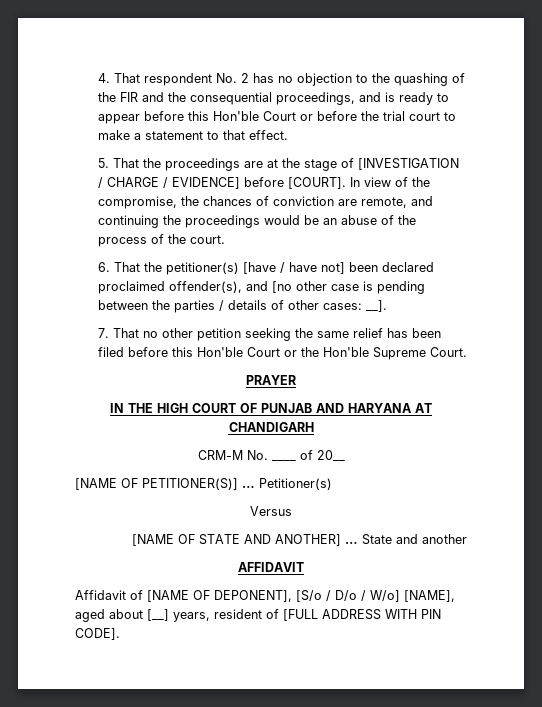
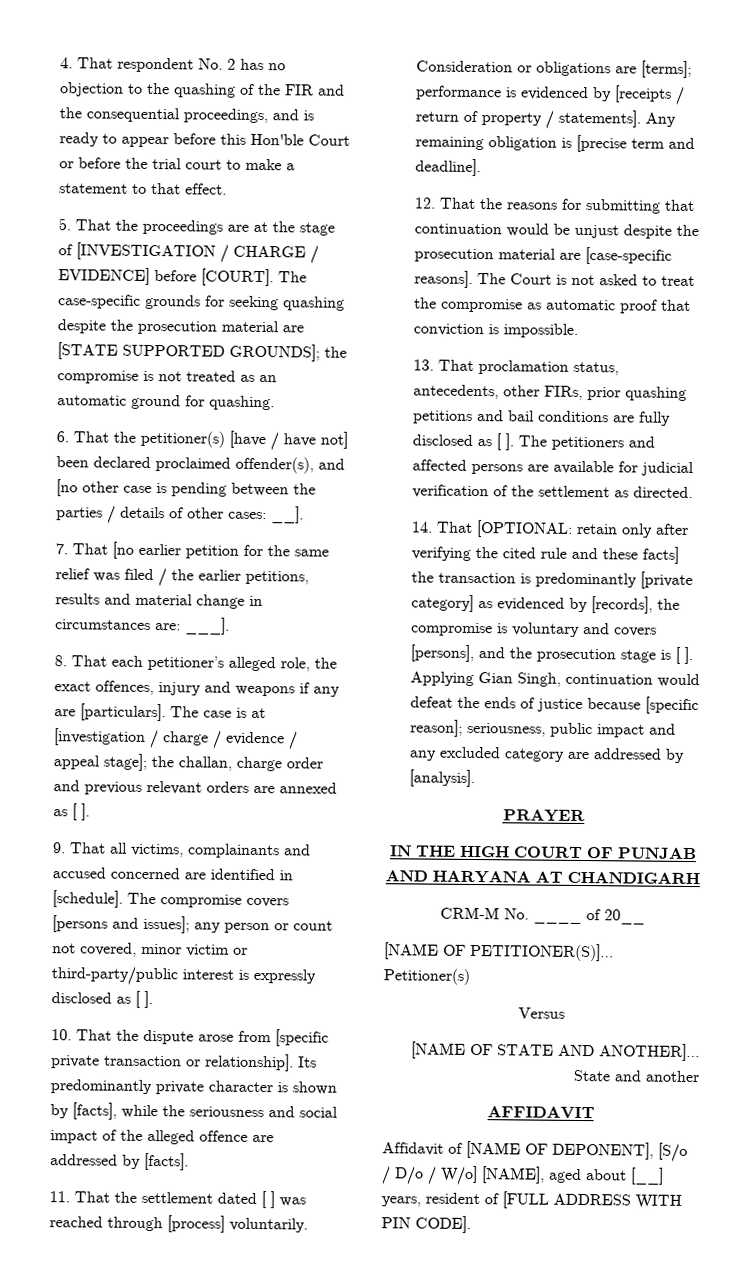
- In view of the compromise, the chances of conviction are remote, and continuing the proceedings would be an abuse of the process of the court.
+ The case-specific grounds for seeking quashing despite the prosecution material are [STATE SUPPORTED GROUNDS]; the compromise is not treated as an automatic ground for quashing.
- 7. That no other petition seeking the same relief has been filed before this Hon'ble Court or the Hon'ble Supreme Court.
+ 7. That [no earlier petition for the same relief was filed / the earlier petitions, results and material change in circumstances are: ___].
+ 8. That each petitioner’s alleged role, the exact offences, injury and weapons if any are [particulars]. The case is at [investigation / charge / evidence / appeal stage]; the challan, charge order and previous relevant orders are annexed as [ ].
+ 9. That all victims, complainants and accused concerned are identified in [schedule]. The compromise covers [persons and issues]; any person or count not covered, minor victim or third-party/public interest is expressly disclosed as [ ].
+ 10. That the dispute arose from [specific private transaction or relationship]. Its predominantly private character is shown by [facts], while the seriousness and social impact of the alleged offence are addressed by [facts].
+ 11. That the settlement dated [ ] was reached through [process] voluntarily. Consideration or obligations are [terms]; performance is evidenced by [receipts / return of property / statements]. Any remaining obligation is [precise term and deadline].
+ 12. That the reasons for submitting that continuation would be unjust despite the prosecution material are [case-specific reasons]. The Court is not asked to treat the compromise as automatic proof that conviction is impossible.
+ 13. That proclamation status, antecedents, other FIRs, prior quashing petitions and bail conditions are fully disclosed as [ ]. The petitioners and affected persons are available for judicial verification of the settlement as directed.
+ 14. That [OPTIONAL: retain only after verifying the cited rule and these facts] the transaction is predominantly [private category] as evidenced by [records], the compromise is voluntary and covers [persons], and the prosecution stage is [ ]. Applying Gian Singh, continuation would defeat the ends of justice because [specific reason]; seriousness, public impact and any excluded category are addressed by [analysis].
- [NAME OF PETITIONER(S)] …
+ [NAME OF PETITIONER(S)]…
- [NAME OF STATE AND ANOTHER] …
+ [NAME OF STATE AND ANOTHER]…

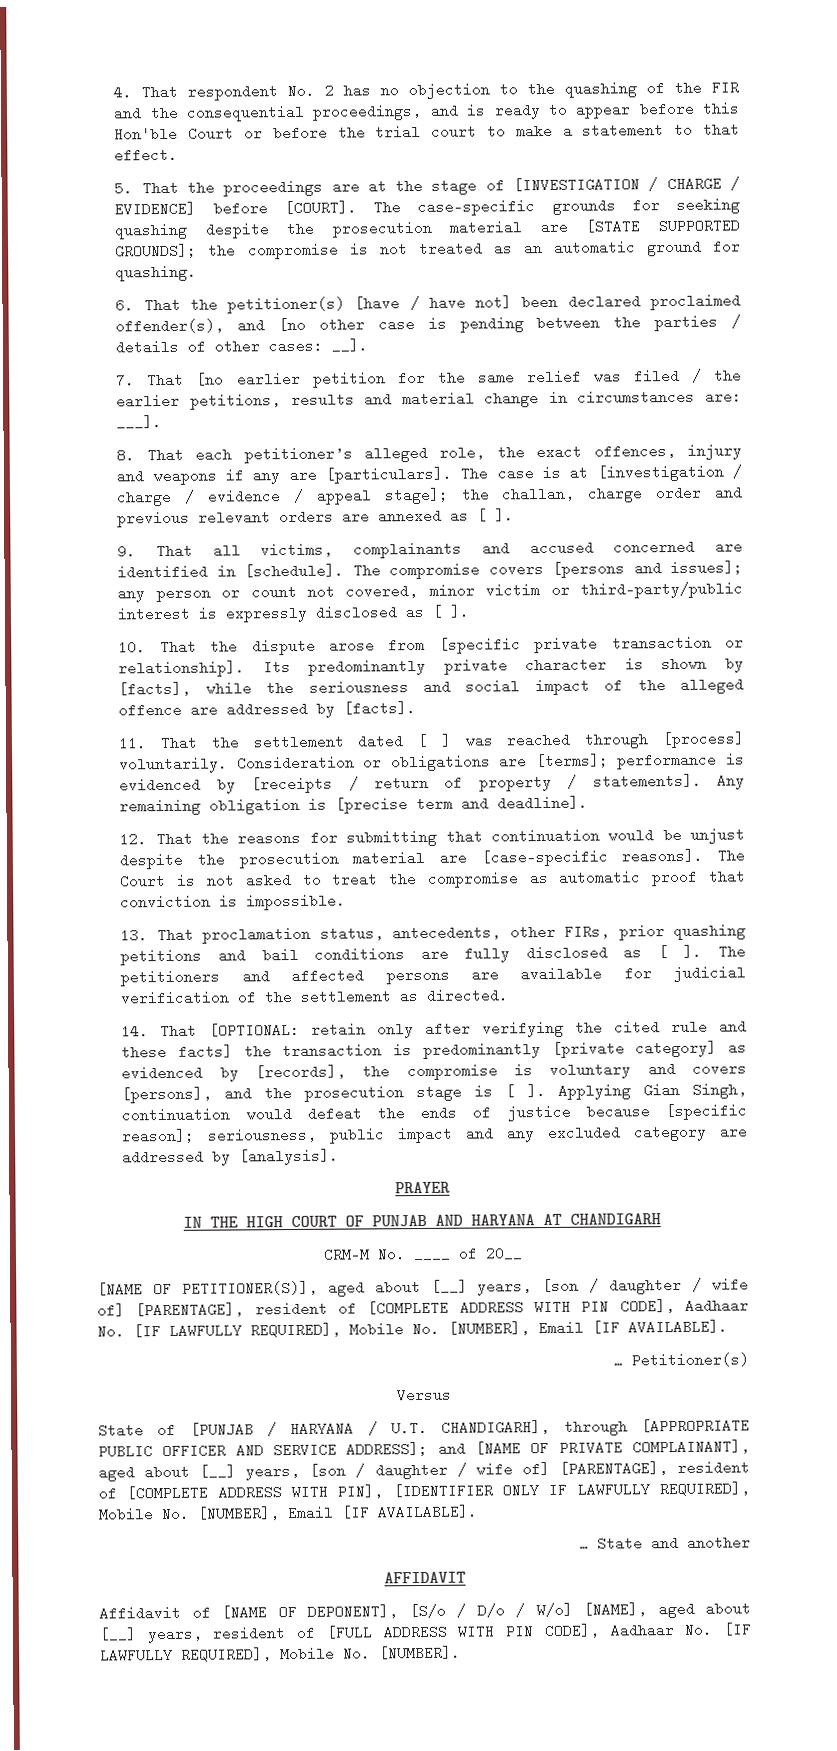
- [NAME OF PETITIONER(S)]… Petitioner(s)
+ [NAME OF PETITIONER(S)], aged about [__] years, [son / daughter / wife of] [PARENTAGE], resident of [COMPLETE ADDRESS WITH PIN CODE], Aadhaar No. [IF LAWFULLY REQUIRED], Mobile No. [NUMBER], Email [IF AVAILABLE].
+ … Petitioner(s)
  Versus
- [NAME OF STATE AND ANOTHER]…
+ State of [PUNJAB / HARYANA / U.T. CHANDIGARH], through [APPROPRIATE PUBLIC OFFICER AND SERVICE ADDRESS]; and [NAME OF PRIVATE COMPLAINANT], aged about [__] years, [son / daughter / wife of] [PARENTAGE], resident of [COMPLETE ADDRESS WITH PIN], [IDENTIFIER ONLY IF LAWFULLY REQUIRED], Mobile No. [NUMBER], Email [IF AVAILABLE].
+ …
- Affidavit of [NAME OF DEPONENT], [S/o / D/o / W/o] [NAME], aged about [__] years, resident of [FULL ADDRESS WITH PIN CODE].
+ Affidavit of [NAME OF DEPONENT], [S/o / D/o / W/o] [NAME], aged about [__] years, resident of [FULL ADDRESS WITH PIN CODE], Aadhaar No. [IF LAWFULLY REQUIRED], Mobile No. [NUMBER].

